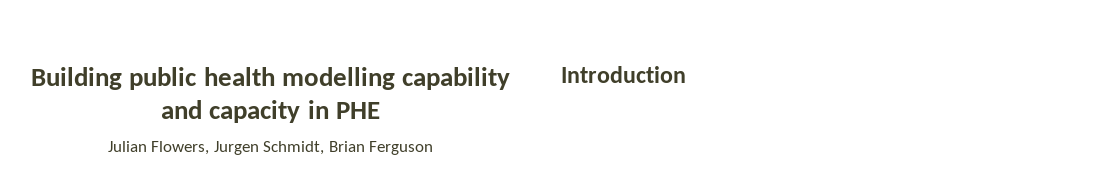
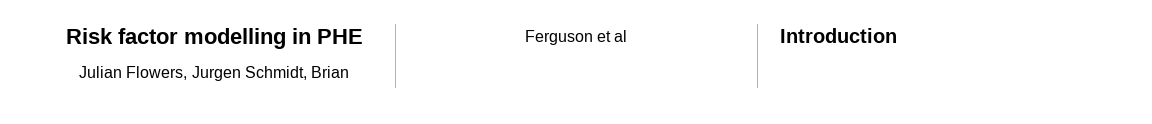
- Building public health modelling capability and capacity in PHE
+ Risk factor modelling in PHE
- Julian Flowers, Jurgen Schmidt, Brian Ferguson
+ Julian Flowers, Jurgen Schmidt, Brian Ferguson et al

